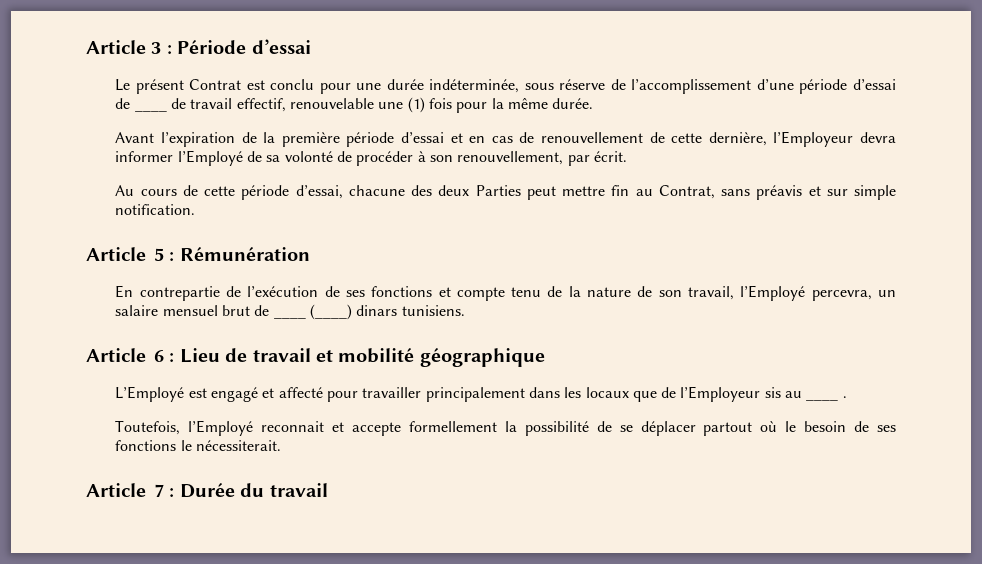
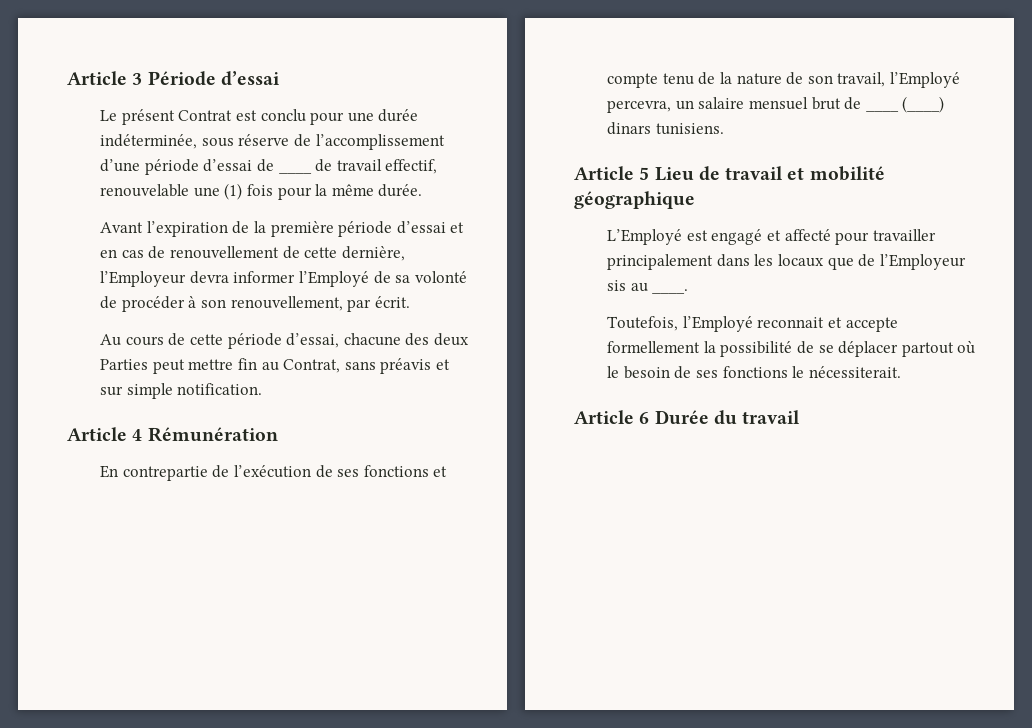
- Article 3 : Période d’essai
+ Article 3 Période d’essai
- Article 5 : Rémunération
+ Article 4 Rémunération
- Article 6 : Lieu de travail et mobilité géographique
+ Article 5 Lieu de travail et mobilité géographique
- L’Employé est engagé et affecté pour travailler principalement dans les locaux que de l’Employeur sis au ____ .
+ L’Employé est engagé et affecté pour travailler principalement dans les locaux que de l’Employeur sis au ____.
- Article 7 : Durée du travail
+ Article 6 Durée du travail

